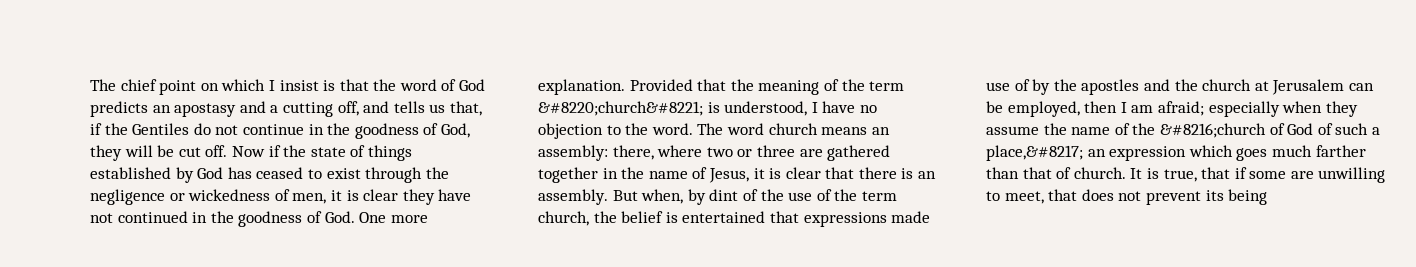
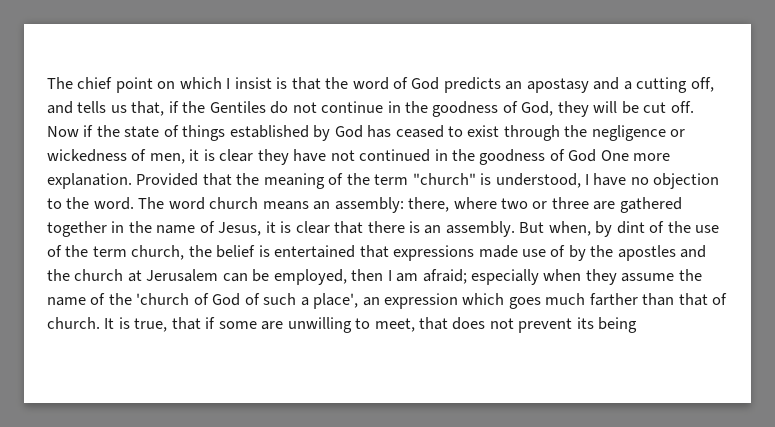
- Now if the state of things established by God has ceased to exist through the negligence or wickedness of men, it is clear they have not continued in the goodness of God. One more explanation.
+ Now if the state of things established by God has ceased to exist through the negligence or wickedness of men, it is clear they have not continued in the goodness of God One more explanation.
- Provided that the meaning of the term &#8220;church&#8221; is understood, I have no objection to the word.
+ Provided that the meaning of the term "church" is understood, I have no objection to the word.
- But when, by dint of the use of the term church, the belief is entertained that expressions made use of by the apostles and the church at Jerusalem can be employed, then I am afraid; especially when they assume the name of the &#8216;church of God of such a place,&#8217; an expression which goes much farther than that of church.
+ But when, by dint of the use of the term church, the belief is entertained that expressions made use of by the apostles and the church at Jerusalem can be employed, then I am afraid; especially when they assume the name of the 'church of God of such a place', an expression which goes much farther than that of church.

